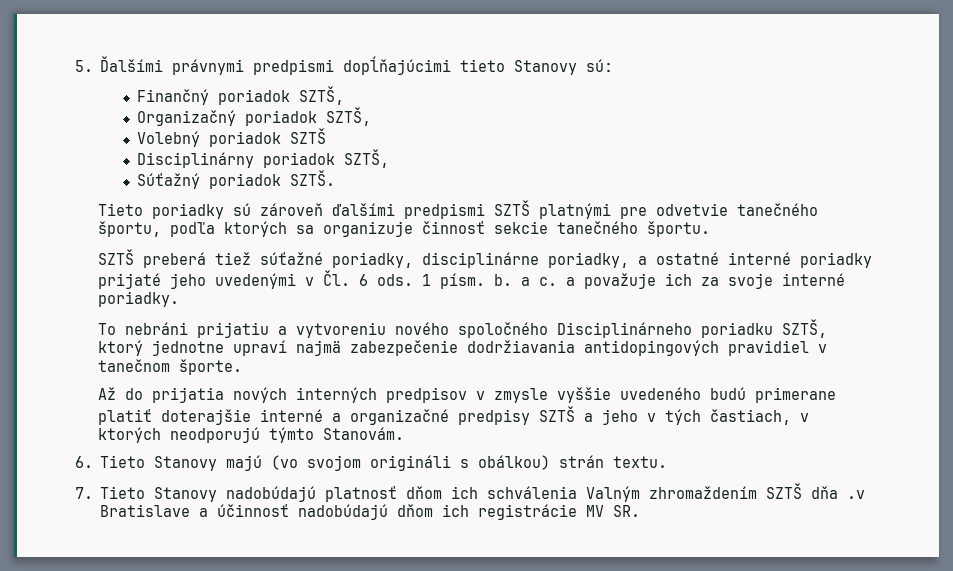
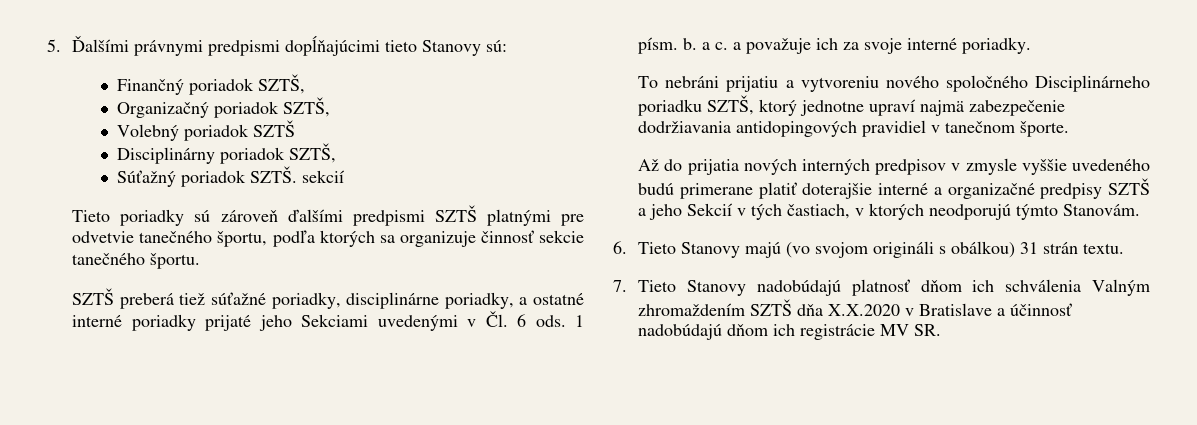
- Súťažný poriadok SZTŠ.
+ Súťažný poriadok SZTŠ. sekcií
- SZTŠ preberá tiež súťažné poriadky, disciplinárne poriadky, a ostatné interné poriadky prijaté jeho uvedenými v Čl. 6 ods.
+ SZTŠ preberá tiež súťažné poriadky, disciplinárne poriadky, a ostatné interné poriadky prijaté jeho Sekciami uvedenými v Čl. 6 ods.
- Až do prijatia nových interných predpisov v zmysle vyššie uvedeného budú primerane platiť doterajšie interné a organizačné predpisy SZTŠ a jeho v tých častiach, v ktorých neodporujú týmto Stanovám.
+ Až do prijatia nových interných predpisov v zmysle vyššie uvedeného budú primerane platiť doterajšie interné a organizačné predpisy SZTŠ a jeho Sekcií v tých častiach, v ktorých neodporujú týmto Stanovám.
- 6. Tieto Stanovy majú (vo svojom origináli s obálkou) strán textu.
+ 6. Tieto Stanovy majú (vo svojom origináli s obálkou) 31 strán textu.
- 7. Tieto Stanovy nadobúdajú platnosť dňom ich schválenia Valným zhromaždením SZTŠ dňa .v Bratislave a účinnosť nadobúdajú dňom ich registrácie MV SR.
+ 7. Tieto Stanovy nadobúdajú platnosť dňom ich schválenia Valným zhromaždením SZTŠ dňa X.X.2020 v Bratislave a účinnosť nadobúdajú dňom ich registrácie MV SR.

